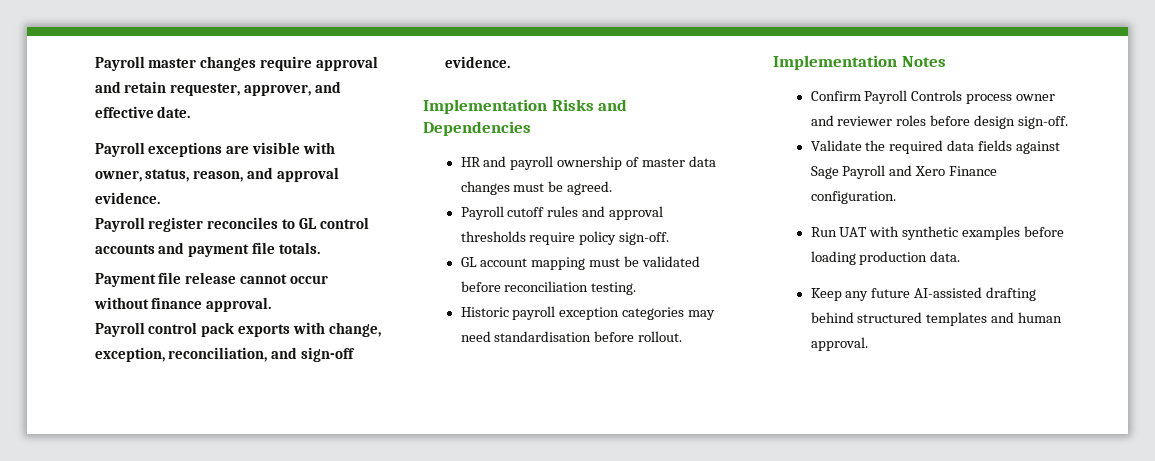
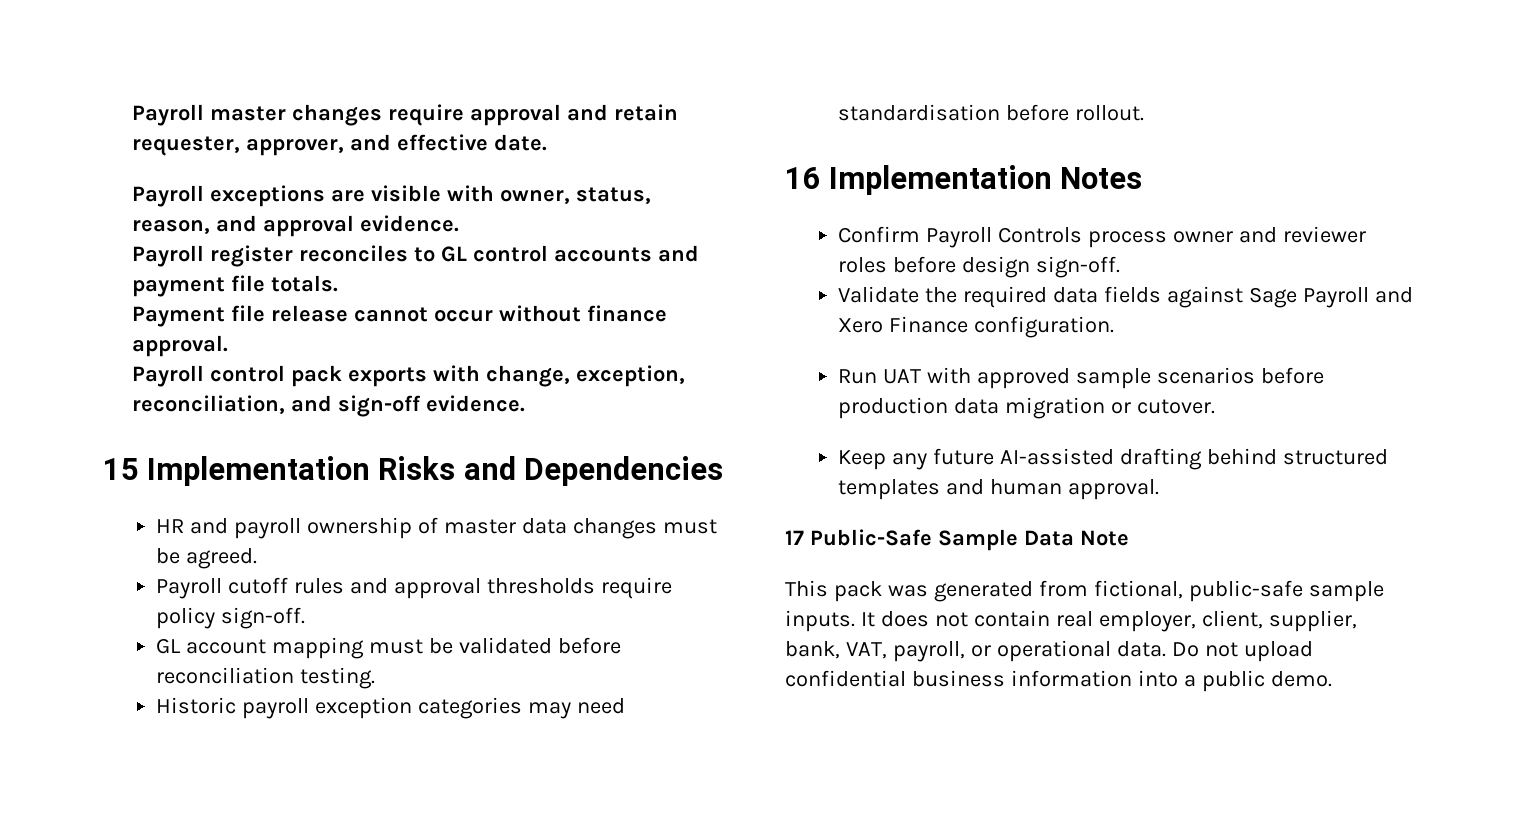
- Implementation Risks and Dependencies
+ 15 Implementation Risks and Dependencies
- Implementation Notes
+ 16 Implementation Notes
- Run UAT with synthetic examples before loading production data.
+ Run UAT with approved sample scenarios before production data migration or cutover.
+ 17 Public-Safe Sample Data Note
+ This pack was generated from fictional, public-safe sample inputs. It does not contain real employer, client, supplier, bank, VAT, payroll, or operational data. Do not upload confidential business information into a public demo.

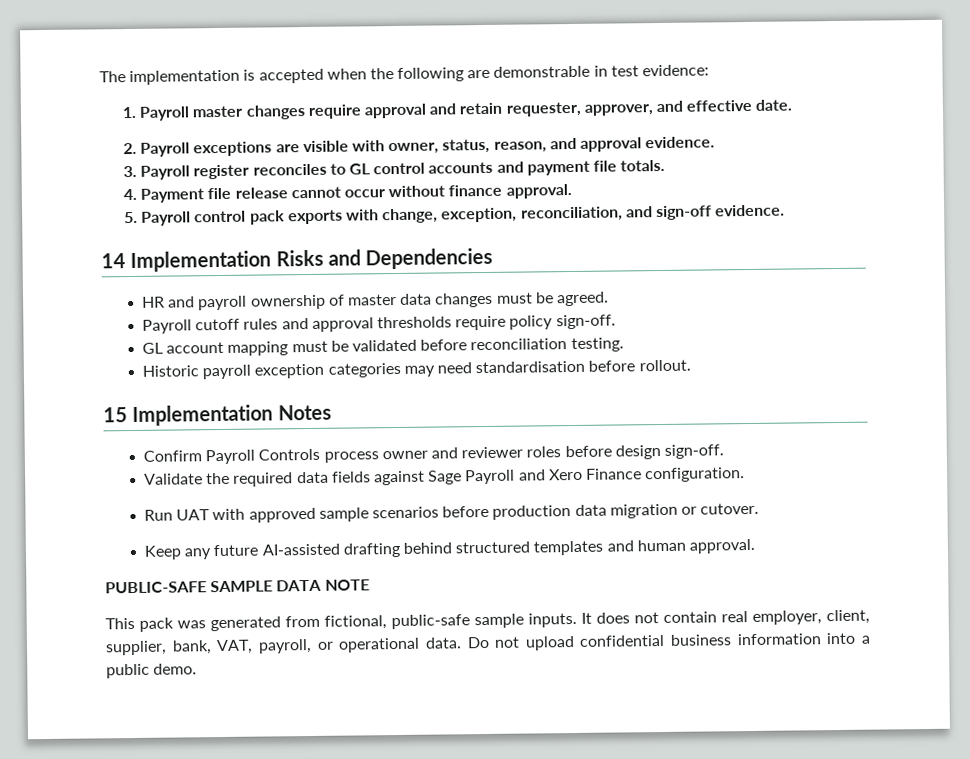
- Payroll master changes require approval and retain requester, approver, and effective date.
+ The implementation is accepted when the following are demonstrable in test evidence:
+ 1. Payroll master changes require approval and retain requester, approver, and effective date.
- Payroll exceptions are visible with owner, status, reason, and approval evidence.
+ 2. Payroll exceptions are visible with owner, status, reason, and approval evidence.
- Payroll register reconciles to GL control accounts and payment file totals.
+ 3. Payroll register reconciles to GL control accounts and payment file totals.
- Payment file release cannot occur without finance approval.
+ 4. Payment file release cannot occur without finance approval.
- Payroll control pack exports with change, exception, reconciliation, and sign-off evidence.
+ 5. Payroll control pack exports with change, exception, reconciliation, and sign-off evidence.
- 15 Implementation Risks and Dependencies
+ 14 Implementation Risks and Dependencies
- 16 Implementation Notes
+ 15 Implementation Notes
- 17 Public-Safe Sample Data Note
+ PUBLIC-SAFE SAMPLE DATA NOTE

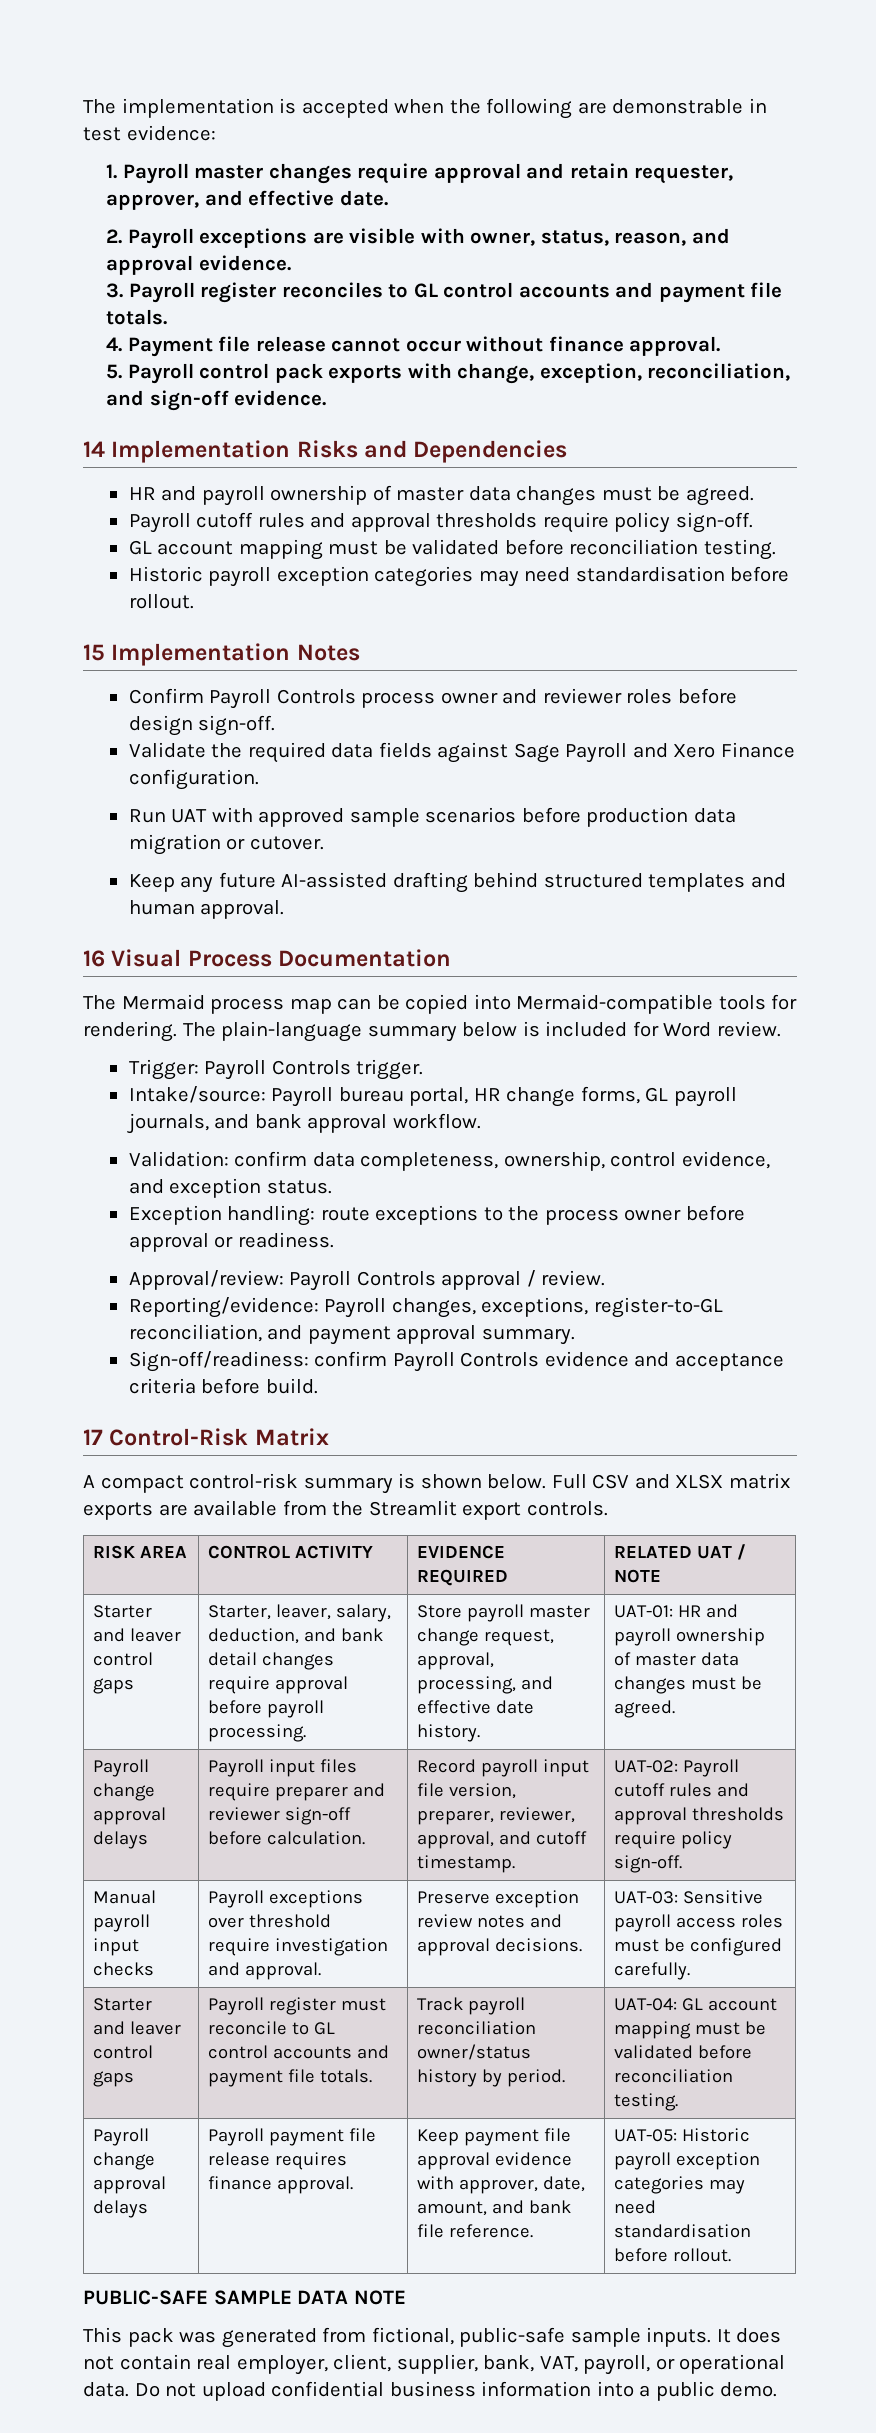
+ 16 Visual Process Documentation
+ The Mermaid process map can be copied into Mermaid-compatible tools for rendering. The plain-language summary below is included for Word review.
+ Trigger: Payroll Controls trigger.
+ Intake/source: Payroll bureau portal, HR change forms, GL payroll journals, and bank approval workflow.
+ Validation: confirm data completeness, ownership, control evidence, and exception status.
+ Exception handling: route exceptions to the process owner before approval or readiness.
+ Approval/review: Payroll Controls approval / review.
+ Reporting/evidence: Payroll changes, exceptions, register-to-GL reconciliation, and payment approval summary.
+ Sign-off/readiness: confirm Payroll Controls evidence and acceptance criteria before build.
+ 17 Control-Risk Matrix
+ A compact control-risk summary is shown below. Full CSV and XLSX matrix exports are available from the Streamlit export controls.
+ RISK AREA | CONTROL ACTIVITY | EVIDENCE REQUIRED | RELATED UAT / NOTE
+ Starter and leaver control gaps | Starter, leaver, salary, deduction, and bank detail changes require approval before payroll processing. | Store payroll master change request, approval, processing, and effective date history. | UAT-01: HR and payroll ownership of master data changes must be agreed.
+ Payroll change approval delays | Payroll input files require preparer and reviewer sign-off before calculation. | Record payroll input file version, preparer, reviewer, approval, and cutoff timestamp. | UAT-02: Payroll cutoff rules and approval thresholds require policy sign-off.
+ Manual payroll input checks | Payroll exceptions over threshold require investigation and approval. | Preserve exception review notes and approval decisions. | UAT-03: Sensitive payroll access roles must be configured carefully.
+ Starter and leaver control gaps | Payroll register must reconcile to GL control accounts and payment file totals. | Track payroll reconciliation owner/status history by period. | UAT-04: GL account mapping must be validated before reconciliation testing.
+ Payroll change approval delays | Payroll payment file release requires finance approval. | Keep payment file approval evidence with approver, date, amount, and bank file reference. | UAT-05: Historic payroll exception categories may need standardisation before rollout.

